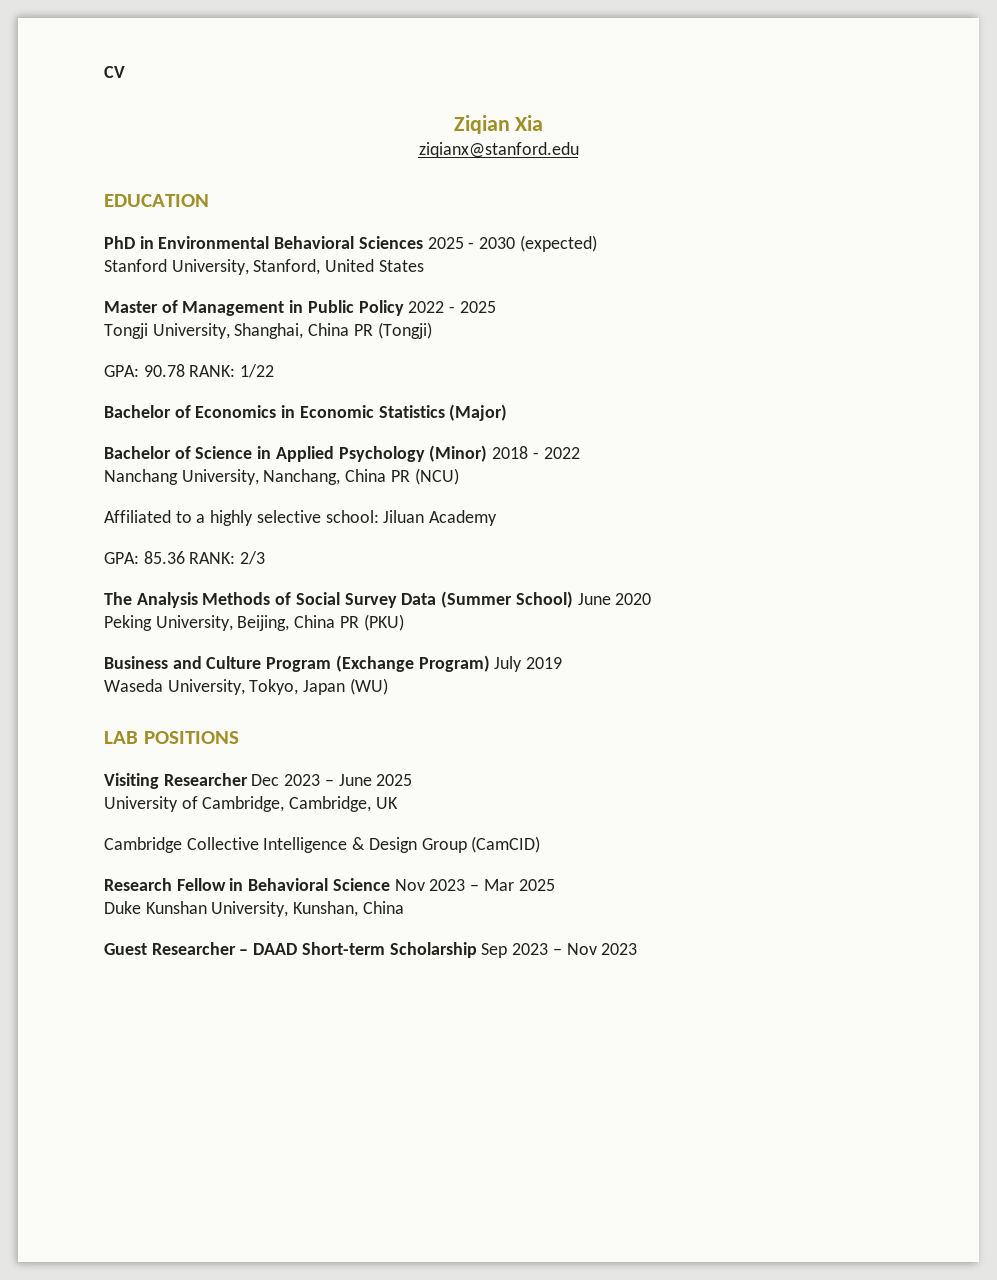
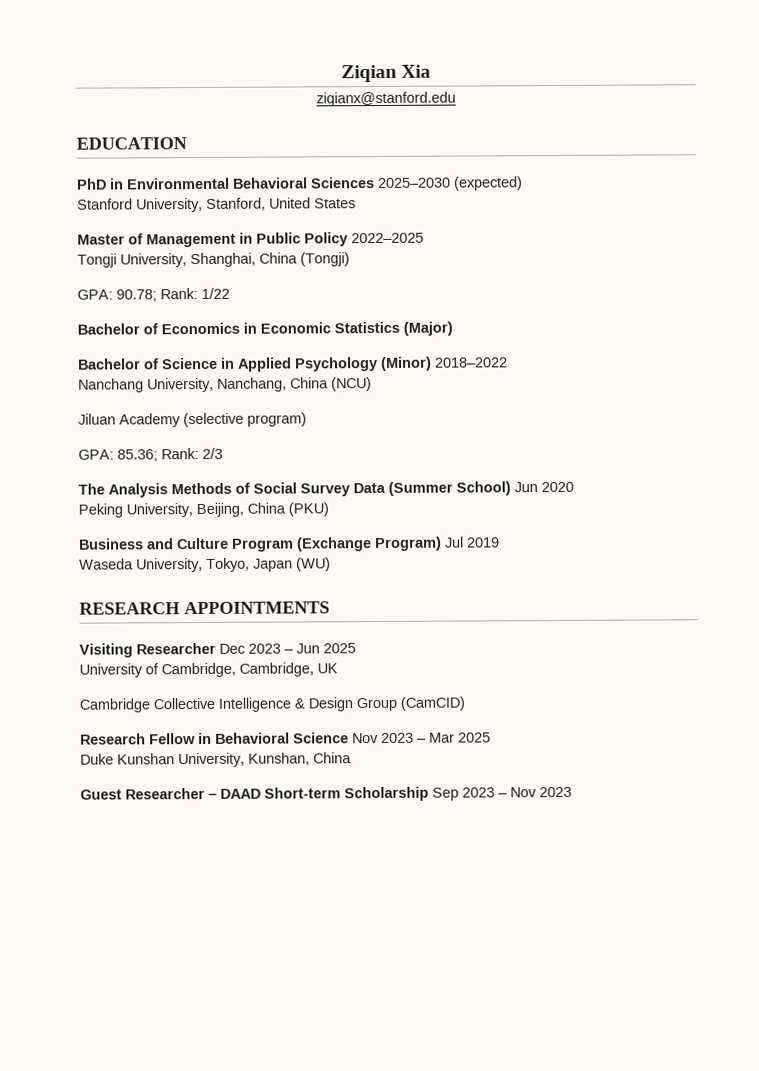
- CV
- PhD in Environmental Behavioral Sciences 2025 - 2030 (expected)
+ PhD in Environmental Behavioral Sciences 2025–2030 (expected)
- Master of Management in Public Policy 2022 - 2025
+ Master of Management in Public Policy 2022–2025
- Tongji University, Shanghai, China PR (Tongji)
+ Tongji University, Shanghai, China (Tongji)
- GPA: 90.78 RANK: 1/22
+ GPA: 90.78; Rank: 1/22
- Bachelor of Science in Applied Psychology (Minor) 2018 - 2022
+ Bachelor of Science in Applied Psychology (Minor) 2018–2022
- Nanchang University, Nanchang, China PR (NCU)
+ Nanchang University, Nanchang, China (NCU)
- Affiliated to a highly selective school: Jiluan Academy
- GPA: 85.36 RANK: 2/3
+ Jiluan Academy (selective program)
+ GPA: 85.36; Rank: 2/3
- The Analysis Methods of Social Survey Data (Summer School) June 2020
+ The Analysis Methods of Social Survey Data (Summer School) Jun 2020
- Peking University, Beijing, China PR (PKU)
+ Peking University, Beijing, China (PKU)
- Business and Culture Program (Exchange Program) July 2019
+ Business and Culture Program (Exchange Program) Jul 2019
- LAB POSITIONS
+ RESEARCH APPOINTMENTS
- Visiting Researcher Dec 2023 – June 2025
+ Visiting Researcher Dec 2023 – Jun 2025

